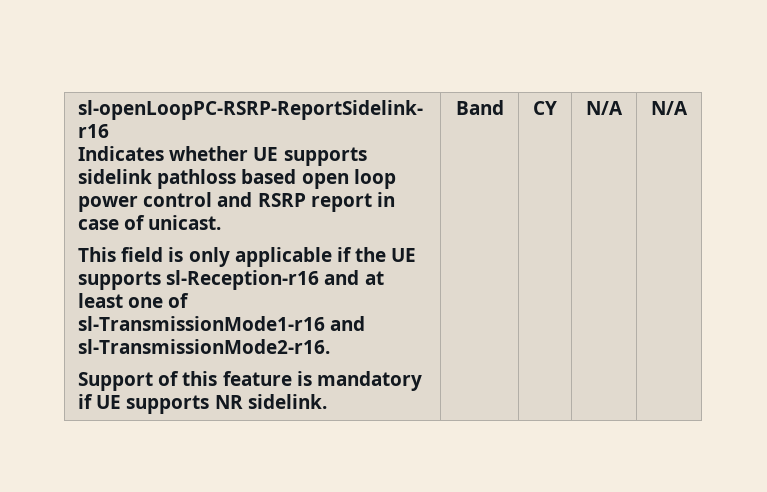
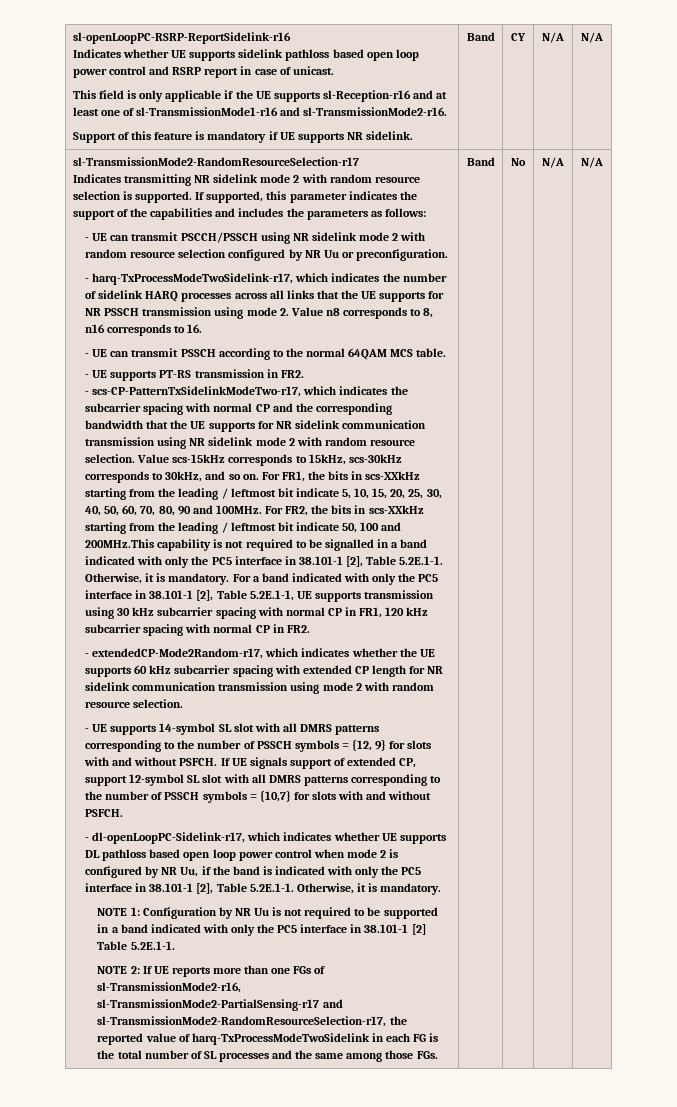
+ sl-TransmissionMode2-RandomResourceSelection-r17
+ Indicates transmitting NR sidelink mode 2 with random resource selection is supported. If supported, this parameter indicates the support of the capabilities and includes the parameters as follows:
+ - UE can transmit PSCCH/PSSCH using NR sidelink mode 2 with random resource selection configured by NR Uu or preconfiguration.
+ - harq-TxProcessModeTwoSidelink-r17, which indicates the number of sidelink HARQ processes across all links that the UE supports for NR PSSCH transmission using mode 2. Value n8 corresponds to 8, n16 corresponds to 16.
+ - UE can transmit PSSCH according to the normal 64QAM MCS table.
+ - UE supports PT-RS transmission in FR2.
+ - scs-CP-PatternTxSidelinkModeTwo-r17, which indicates the subcarrier spacing with normal CP and the corresponding bandwidth that the UE supports for NR sidelink communication transmission using NR sidelink mode 2 with random resource selection. Value scs-15kHz corresponds to 15kHz, scs-30kHz corresponds to 30kHz, and so on. For FR1, the bits in scs-XXkHz starting from the leading / leftmost bit indicate 5, 10, 15, 20, 25, 30, 40, 50, 60, 70, 80, 90 and 100MHz. For FR2, the bits in scs-XXkHz starting from the leading / leftmost bit indicate 50, 100 and 200MHz.This capability is not required to be signalled in a band indicated with only the PC5 interface in 38.101-1 [2], Table 5.2E.1-1. Otherwise, it is mandatory. For a band indicated with only the PC5 interface in 38.101-1 [2], Table 5.2E.1-1, UE supports transmission using 30 kHz subcarrier spacing with normal CP in FR1, 120 kHz subcarrier spacing with normal CP in FR2.
+ - extendedCP-Mode2Random-r17, which indicates whether the UE supports 60 kHz subcarrier spacing with extended CP length for NR sidelink communication transmission using mode 2 with random resource selection.
+ - UE supports 14-symbol SL slot with all DMRS patterns corresponding to the number of PSSCH symbols = {12, 9} for slots with and without PSFCH. If UE signals support of extended CP, support 12-symbol SL slot with all DMRS patterns corresponding to the number of PSSCH symbols = {10,7} for slots with and without PSFCH.
+ - dl-openLoopPC-Sidelink-r17, which indicates whether UE supports DL pathloss based open loop power control when mode 2 is configured by NR Uu, if the band is indicated with only the PC5 interface in 38.101-1 [2], Table 5.2E.1-1. Otherwise, it is mandatory.
+ NOTE 1: Configuration by NR Uu is not required to be supported in a band indicated with only the PC5 interface in 38.101-1 [2] Table 5.2E.1-1.
+ NOTE 2: If UE reports more than one FGs of sl-TransmissionMode2-r16, sl-TransmissionMode2-PartialSensing-r17 and sl-TransmissionMode2-RandomResourceSelection-r17, the reported value of harq-TxProcessModeTwoSidelink in each FG is the total number of SL processes and the same among those FGs. | Band | No | N/A | N/A

